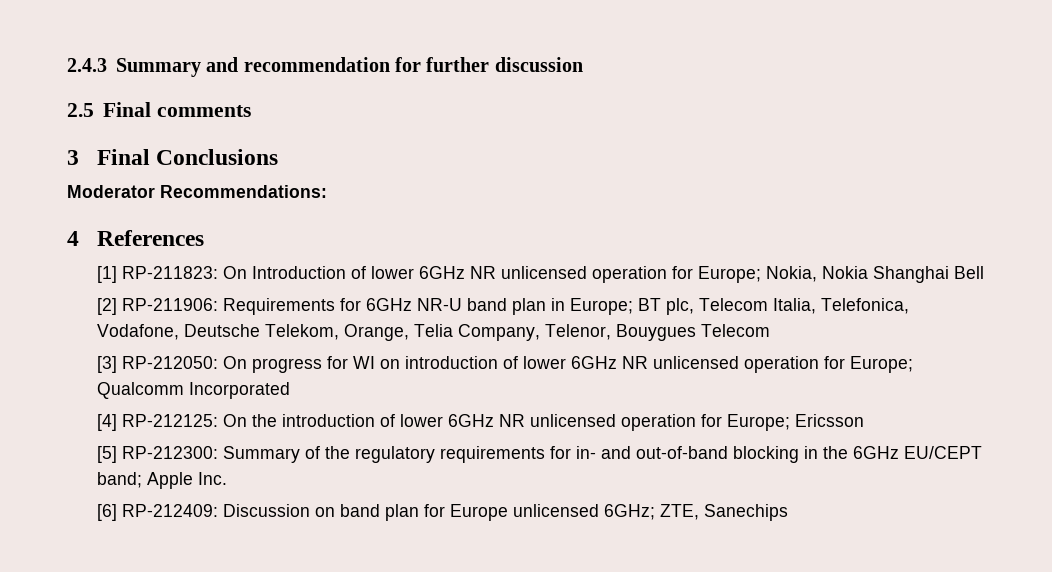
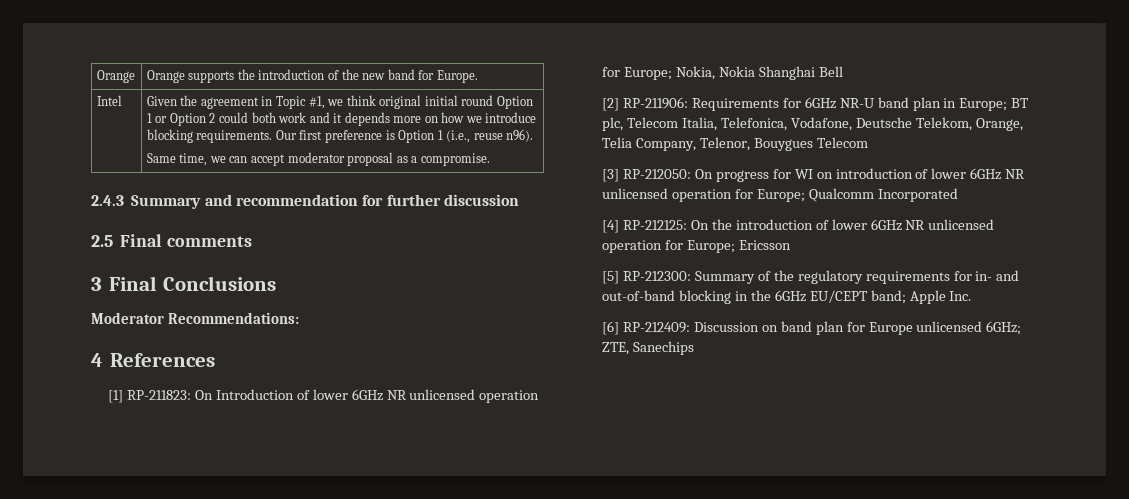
+ Orange | Orange supports the introduction of the new band for Europe.
+ Intel | Given the agreement in Topic #1, we think original initial round Option 1 or Option 2 could both work and it depends more on how we introduce blocking requirements. Our first preference is Option 1 (i.e., reuse n96).
+ Same time, we can accept moderator proposal as a compromise.

